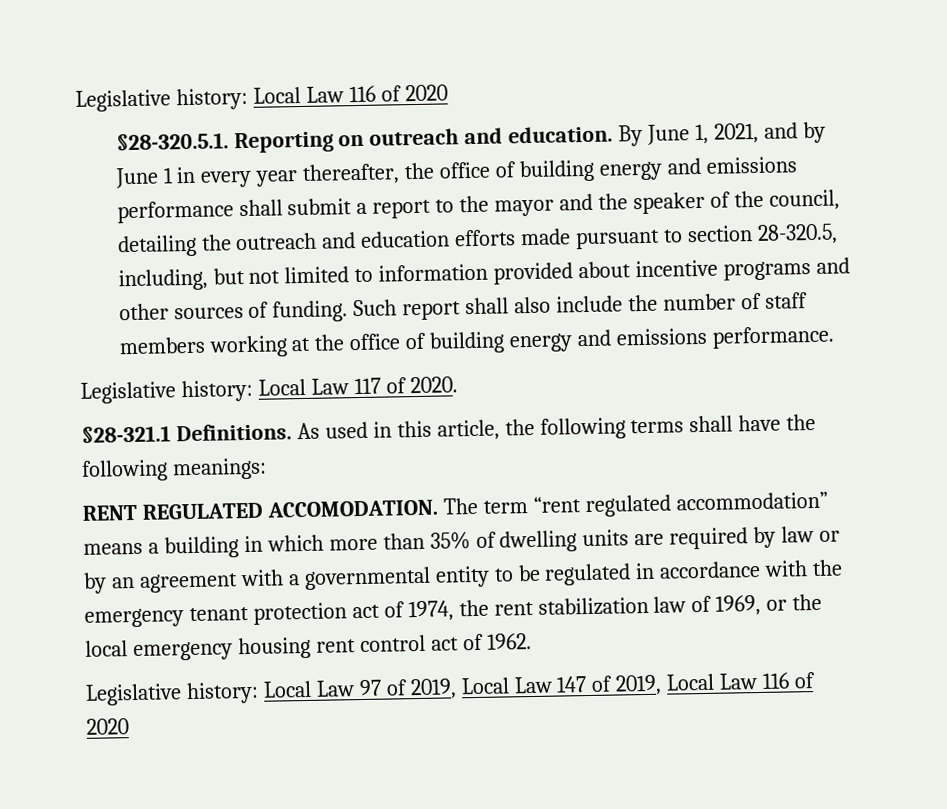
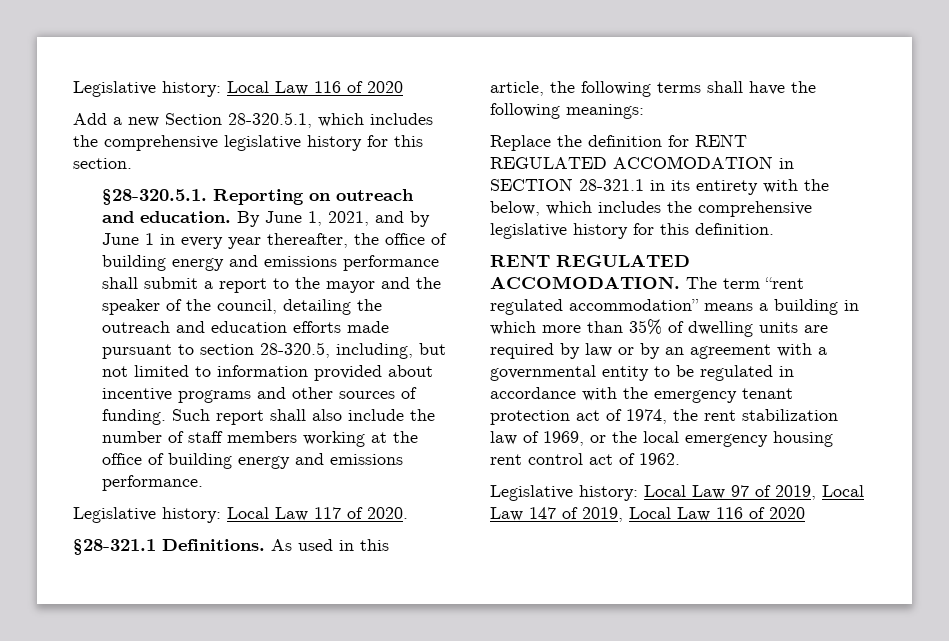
+ Add a new Section 28-320.5.1, which includes the comprehensive legislative history for this section.
+ Replace the definition for RENT REGULATED ACCOMODATION in SECTION 28-321.1 in its entirety with the below, which includes the comprehensive legislative history for this definition.

